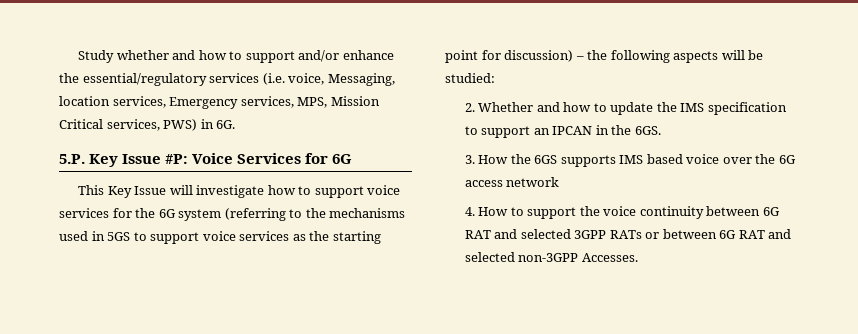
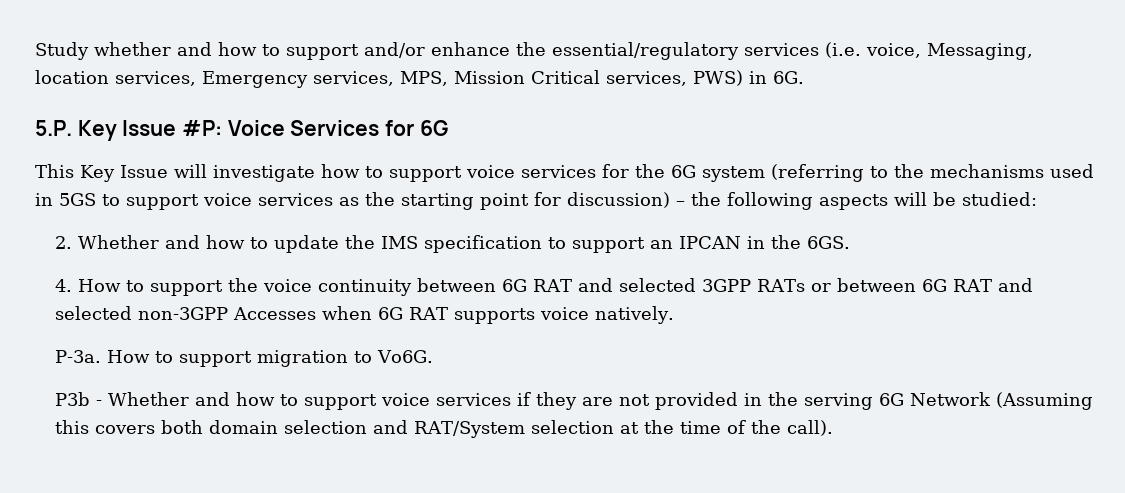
- 3. How the 6GS supports IMS based voice over the 6G access network
- 4. How to support the voice continuity between 6G RAT and selected 3GPP RATs or between 6G RAT and selected non-3GPP Accesses.
+ 4. How to support the voice continuity between 6G RAT and selected 3GPP RATs or between 6G RAT and selected non-3GPP Accesses when 6G RAT supports voice natively.
+ P-3a. How to support migration to Vo6G.
+ P3b - Whether and how to support voice services if they are not provided in the serving 6G Network (Assuming this covers both domain selection and RAT/System selection at the time of the call).

